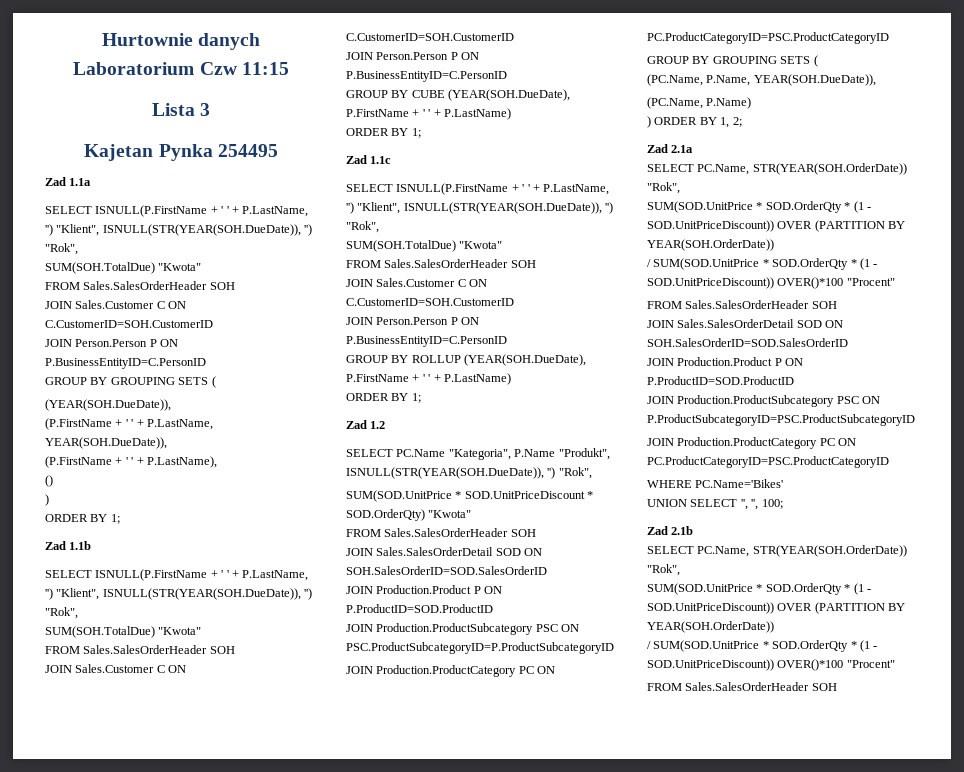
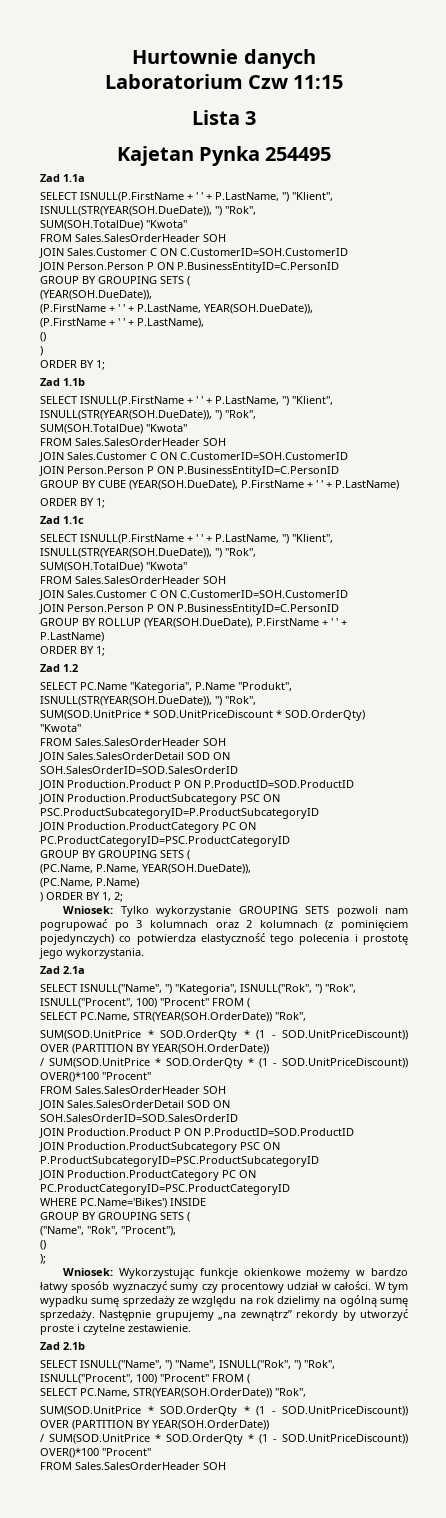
+ Wniosek: Tylko wykorzystanie GROUPING SETS pozwoli nam pogrupować po 3 kolumnach oraz 2 kolumnach (z pominięciem pojedynczych) co potwierdza elastyczność tego polecenia i prostotę jego wykorzystania.
  Zad 2.1a
+ SELECT ISNULL("Name", '') "Kategoria", ISNULL("Rok", '') "Rok", ISNULL("Procent", 100) "Procent" FROM (
- WHERE PC.Name='Bikes'
- UNION SELECT '', '', 100;
+ WHERE PC.Name='Bikes') INSIDE
+ GROUP BY GROUPING SETS (
+ ("Name", "Rok", "Procent"),
+ ()
+ );
+ Wniosek: Wykorzystując funkcje okienkowe możemy w bardzo łatwy sposób wyznaczyć sumy czy procentowy udział w całości. W tym wypadku sumę sprzedaży ze względu na rok dzielimy na ogólną sumę sprzedaży. Następnie grupujemy „na zewnątrz” rekordy by utworzyć proste i czytelne zestawienie.
  Zad 2.1b
+ SELECT ISNULL("Name", '') "Name", ISNULL("Rok", '') "Rok", ISNULL("Procent", 100) "Procent" FROM (

